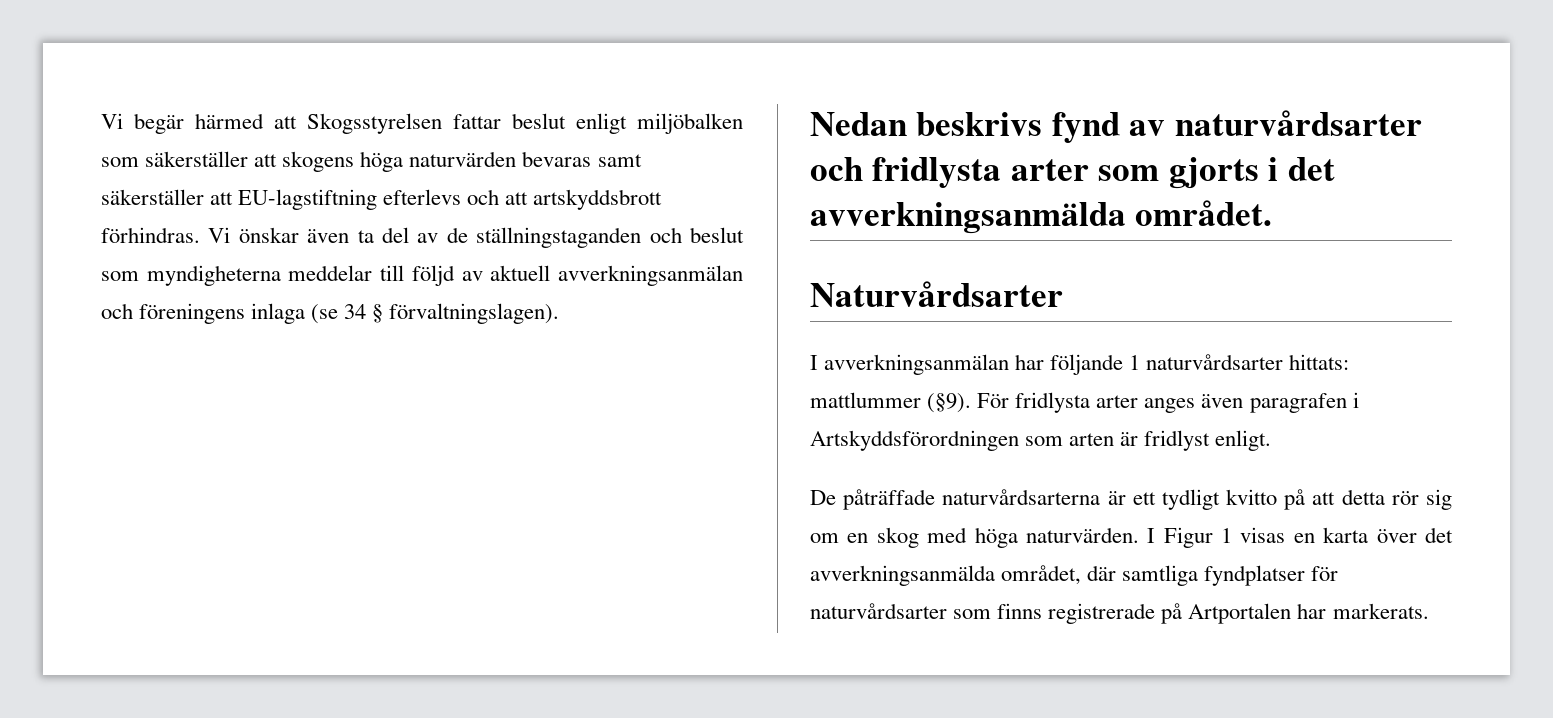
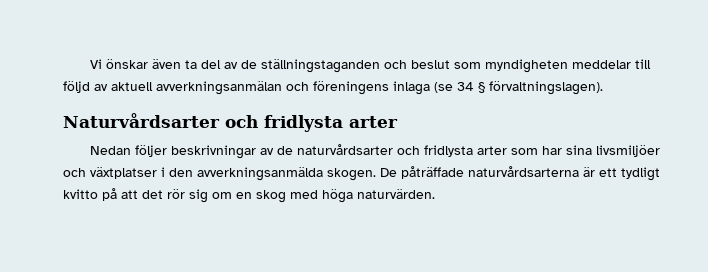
- Vi begär härmed att Skogsstyrelsen fattar beslut enligt miljöbalken som säkerställer att skogens höga naturvärden bevaras samt säkerställer att EU-lagstiftning efterlevs och att artskyddsbrott förhindras. Vi önskar även ta del av de ställningstaganden och beslut som myndigheterna meddelar till följd av aktuell avverkningsanmälan och föreningens inlaga (se 34 § förvaltningslagen).
+ Vi önskar även ta del av de ställningstaganden och beslut som myndigheten meddelar till följd av aktuell avverkningsanmälan och föreningens inlaga (se 34 § förvaltningslagen).
- Nedan beskrivs fynd av naturvårdsarter och fridlysta arter som gjorts i det avverkningsanmälda området.
- Naturvårdsarter
- I avverkningsanmälan har följande 1 naturvårdsarter hittats: mattlummer (§9). För fridlysta arter anges även paragrafen i Artskyddsförordningen som arten är fridlyst enligt.
- De påträffade naturvårdsarterna är ett tydligt kvitto på att detta rör sig om en skog med höga naturvärden. I Figur 1 visas en karta över det avverkningsanmälda området, där samtliga fyndplatser för naturvårdsarter som finns registrerade på Artportalen har markerats.
+ Naturvårdsarter och fridlysta arter
+ Nedan följer beskrivningar av de naturvårdsarter och fridlysta arter som har sina livsmiljöer och växtplatser i den avverkningsanmälda skogen. De påträffade naturvårdsarterna är ett tydligt kvitto på att det rör sig om en skog med höga naturvärden.

